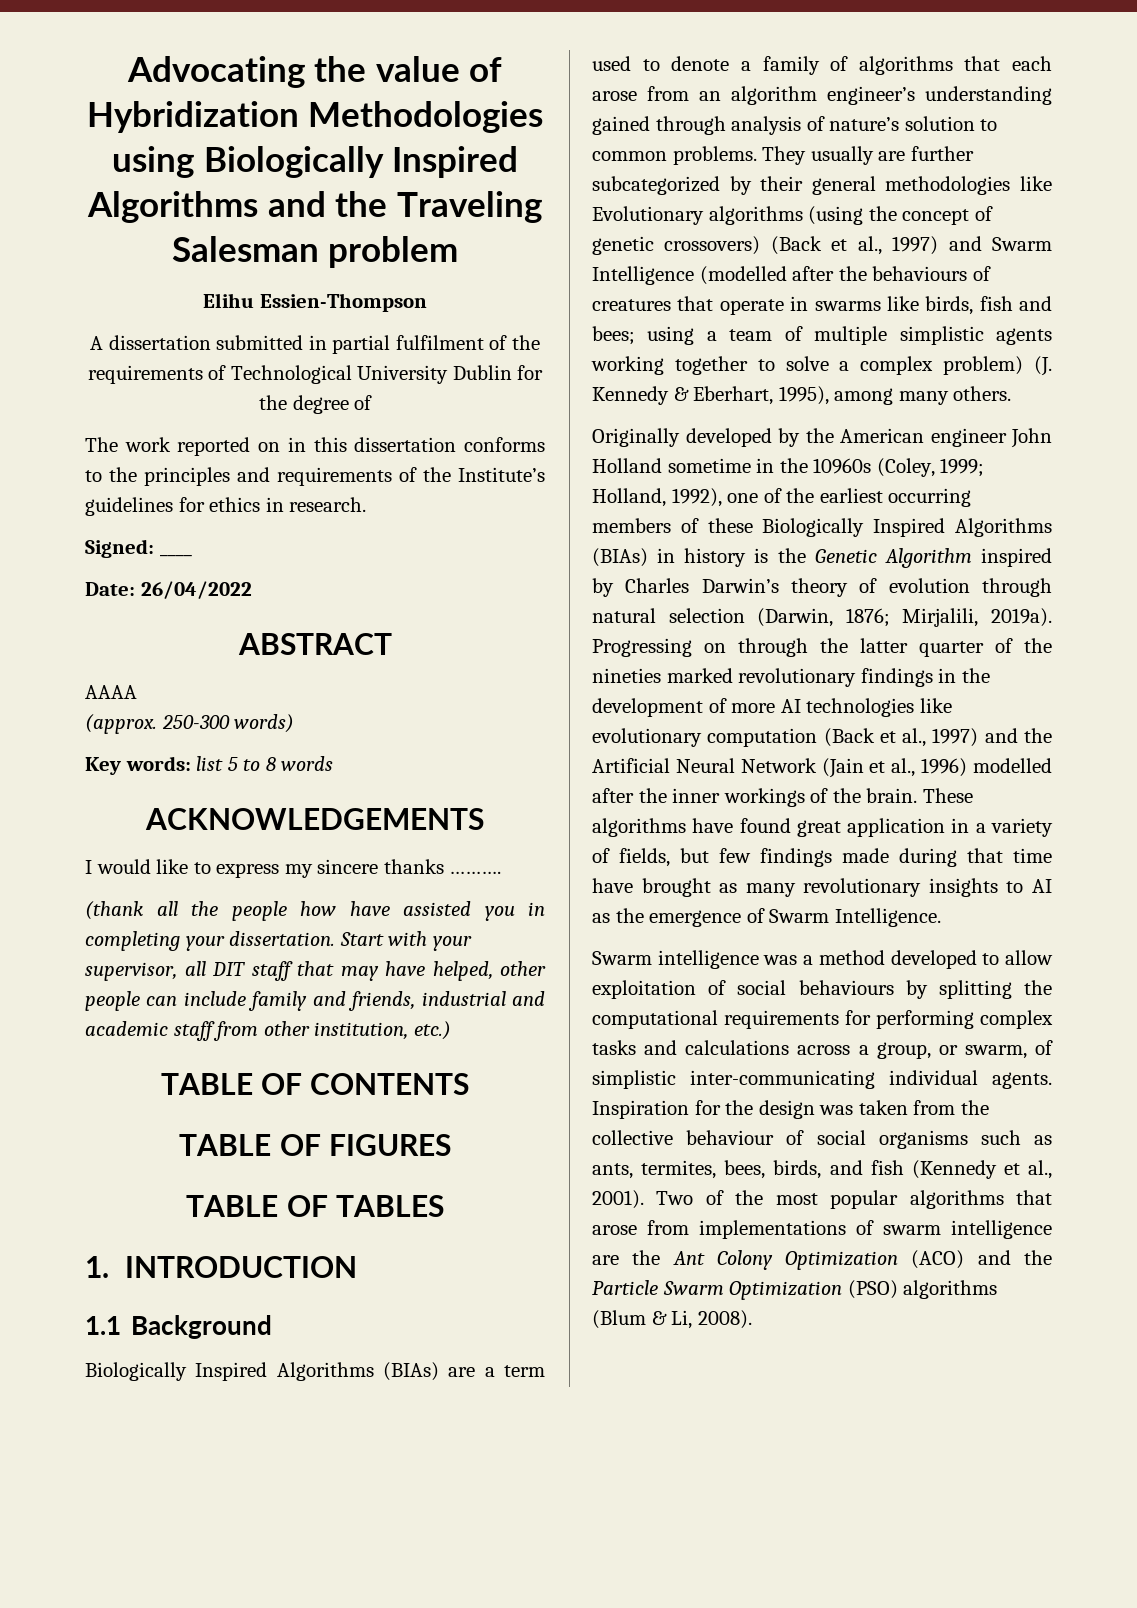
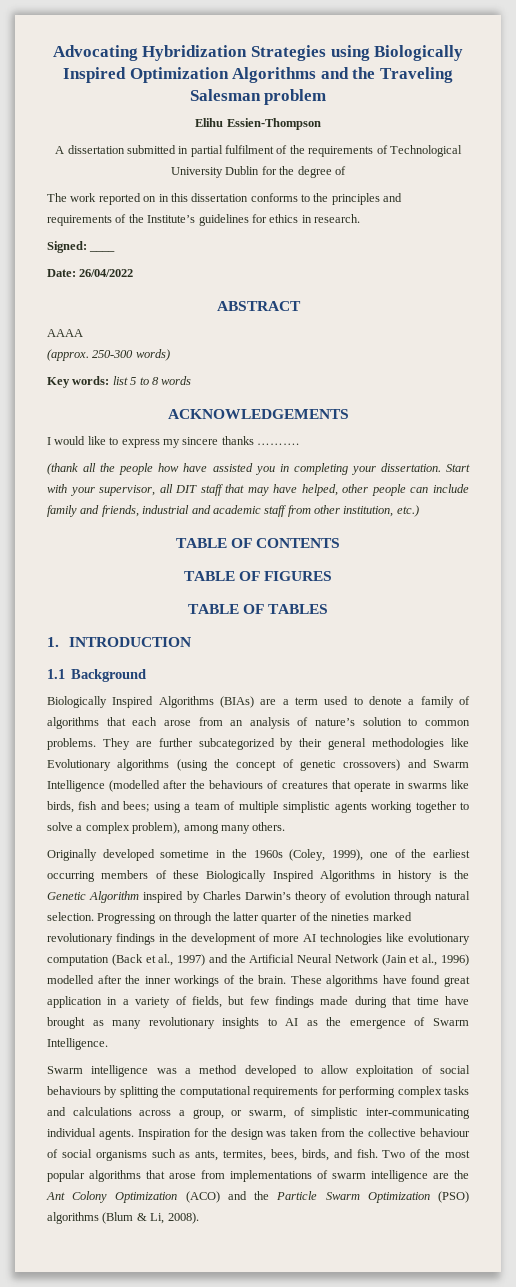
- Advocating the value of Hybridization Methodologies using Biologically Inspired Algorithms and the Traveling Salesman problem
+ Advocating Hybridization Strategies using Biologically Inspired Optimization Algorithms and the Traveling Salesman problem
- Biologically Inspired Algorithms (BIAs) are a term used to denote a family of algorithms that each arose from an algorithm engineer’s understanding gained through analysis of nature’s solution to common problems.
+ Biologically Inspired Algorithms (BIAs) are a term used to denote a family of algorithms that each arose from an analysis of nature’s solution to common problems.
- They usually are further subcategorized by their general methodologies like Evolutionary algorithms (using the concept of genetic crossovers) (Back et al., 1997) and Swarm Intelligence (modelled after the behaviours of creatures that operate in swarms like birds, fish and bees; using a team of multiple simplistic agents working together to solve a complex problem) (J. Kennedy & Eberhart, 1995), among many others.
+ They are further subcategorized by their general methodologies like Evolutionary algorithms (using the concept of genetic crossovers) and Swarm Intelligence (modelled after the behaviours of creatures that operate in swarms like birds, fish and bees; using a team of multiple simplistic agents working together to solve a complex problem), among many others.
- Originally developed by the American engineer John Holland sometime in the 10960s (Coley, 1999; Holland, 1992), one of the earliest occurring members of these Biologically Inspired Algorithms (BIAs) in history is the Genetic Algorithm inspired by Charles Darwin’s theory of evolution through natural selection (Darwin, 1876; Mirjalili, 2019a).
+ Originally developed sometime in the 1960s (Coley, 1999), one of the earliest occurring members of these Biologically Inspired Algorithms in history is the Genetic Algorithm inspired by Charles Darwin’s theory of evolution through natural selection.
- Inspiration for the design was taken from the collective behaviour of social organisms such as ants, termites, bees, birds, and fish (Kennedy et al., 2001).
+ Inspiration for the design was taken from the collective behaviour of social organisms such as ants, termites, bees, birds, and fish.

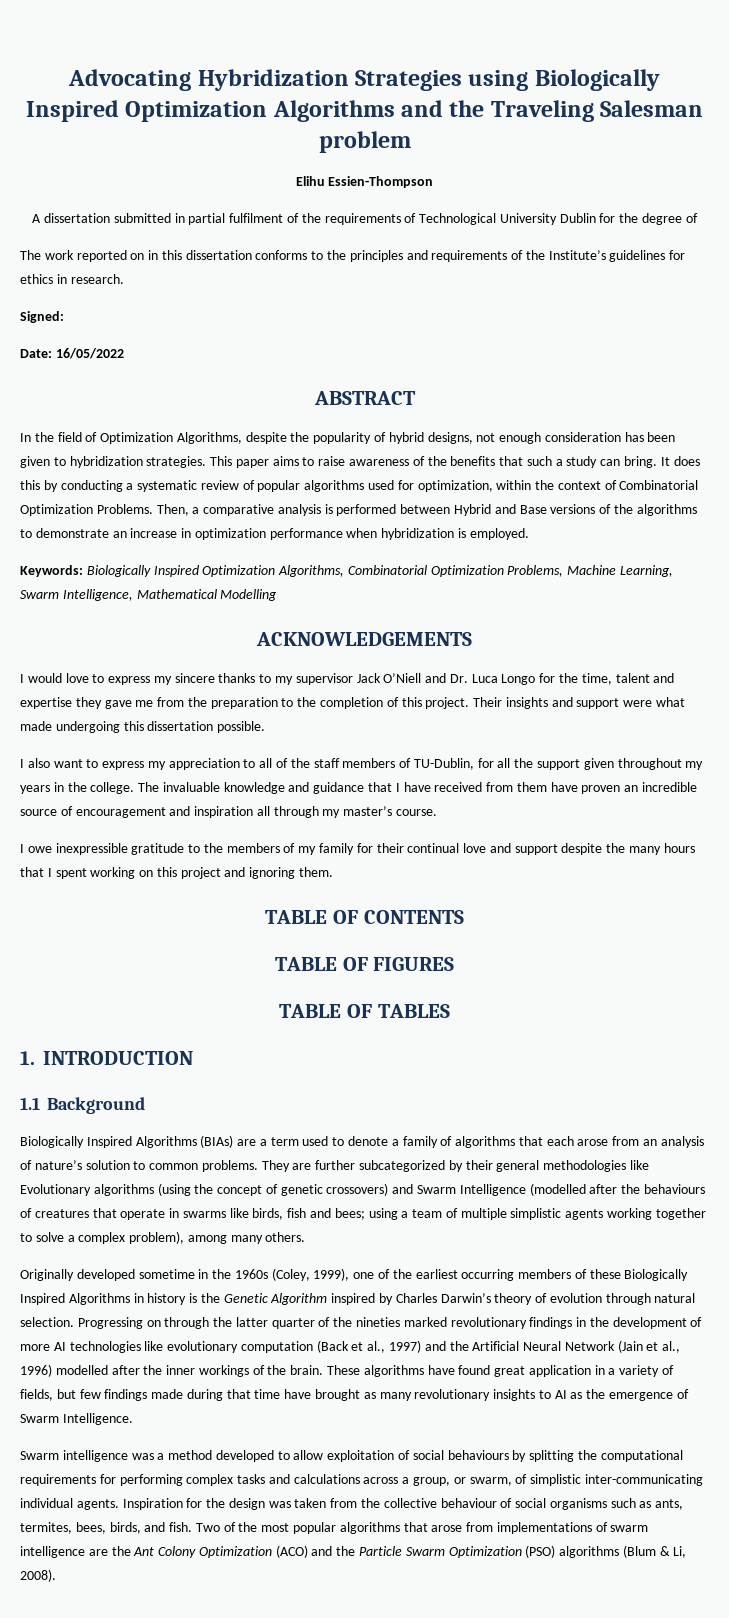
- Signed: ____
+ Signed:
- Date: 26/04/2022
+ Date: 16/05/2022
- AAAA
- (approx. 250-300 words)
- Key words: list 5 to 8 words
+ In the field of Optimization Algorithms, despite the popularity of hybrid designs, not enough consideration has been given to hybridization strategies. This paper aims to raise awareness of the benefits that such a study can bring. It does this by conducting a systematic review of popular algorithms used for optimization, within the context of Combinatorial Optimization Problems. Then, a comparative analysis is performed between Hybrid and Base versions of the algorithms to demonstrate an increase in optimization performance when hybridization is employed.
+ Keywords: Biologically Inspired Optimization Algorithms, Combinatorial Optimization Problems, Machine Learning, Swarm Intelligence, Mathematical Modelling
- I would like to express my sincere thanks ……….
- (thank all the people how have assisted you in completing your dissertation. Start with your supervisor, all DIT staff that may have helped, other people can include family and friends, industrial and academic staff from other institution, etc.)
+ I would love to express my sincere thanks to my supervisor Jack O’Niell and Dr. Luca Longo for the time, talent and expertise they gave me from the preparation to the completion of this project. Their insights and support were what made undergoing this dissertation possible.
+ I also want to express my appreciation to all of the staff members of TU-Dublin, for all the support given throughout my years in the college. The invaluable knowledge and guidance that I have received from them have proven an incredible source of encouragement and inspiration all through my master’s course.
+ I owe inexpressible gratitude to the members of my family for their continual love and support despite the many hours that I spent working on this project and ignoring them.

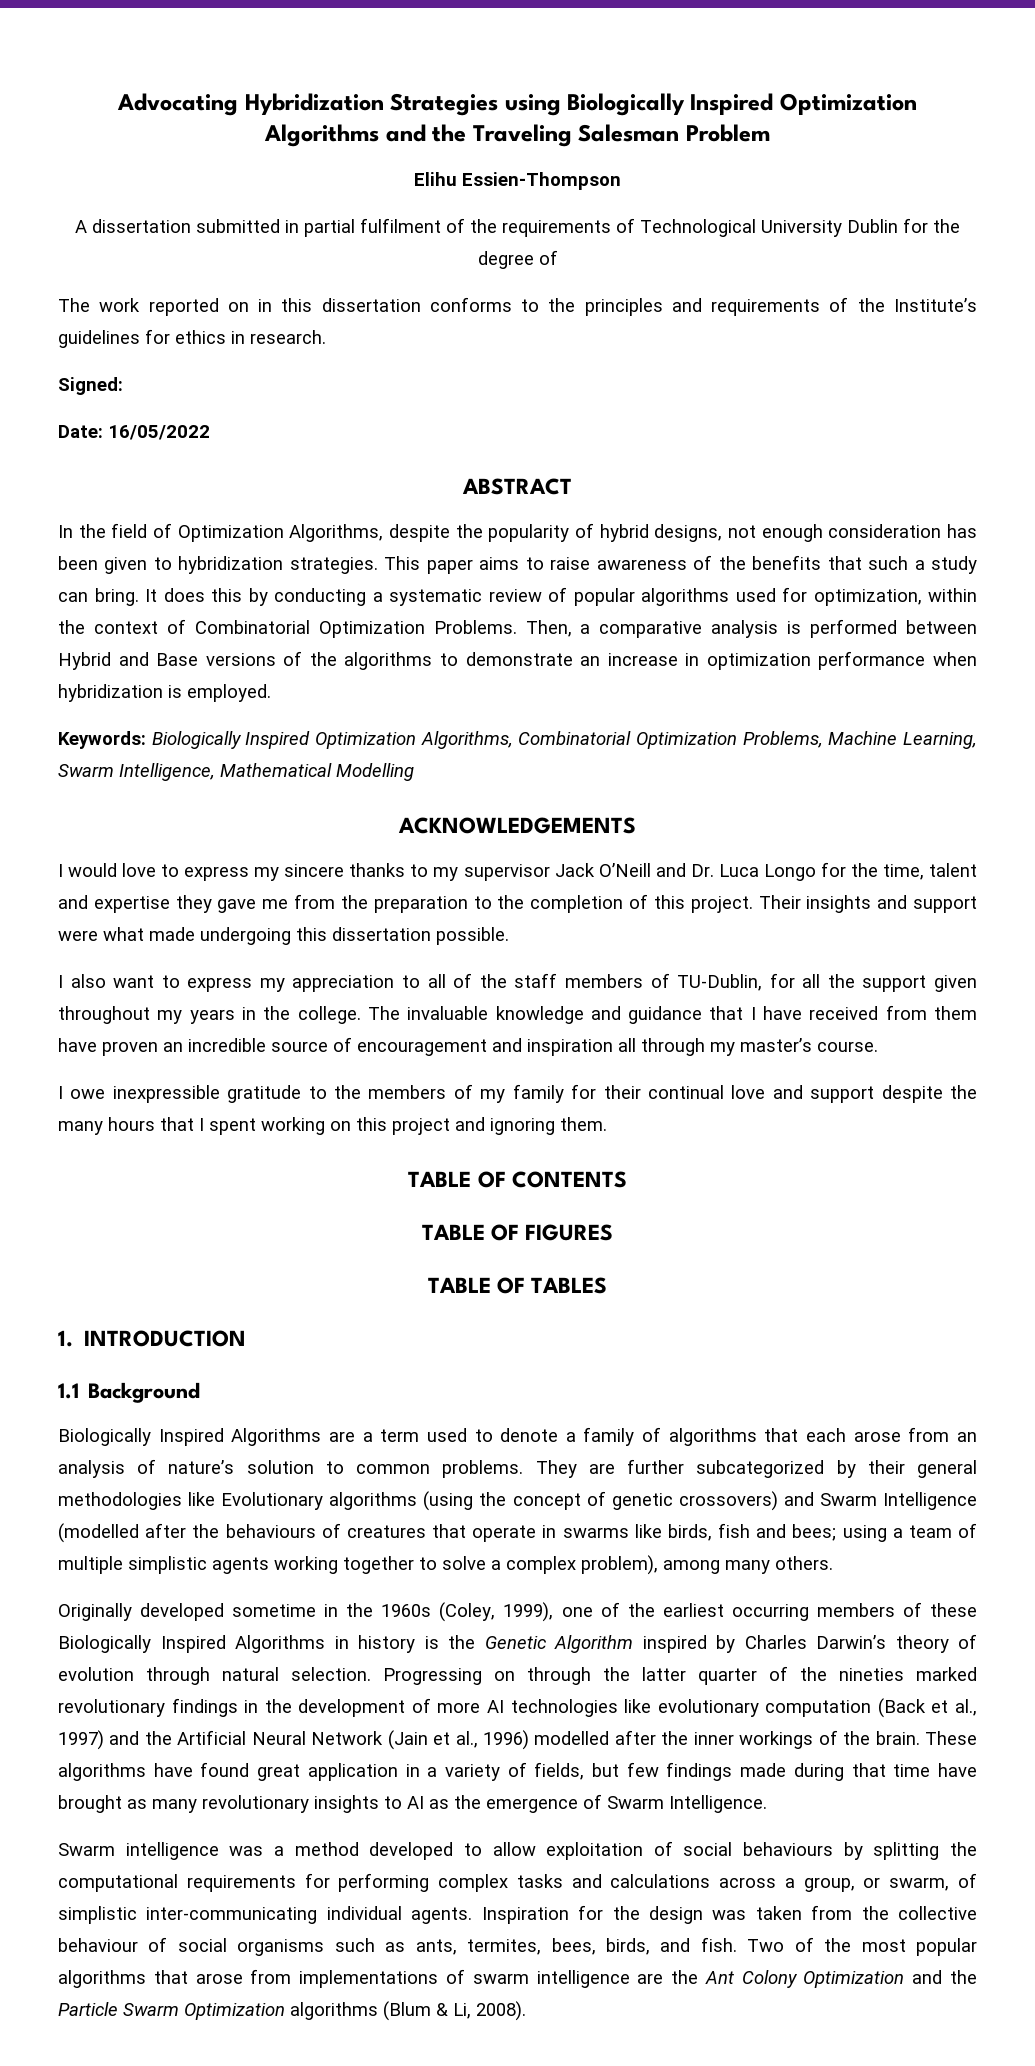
- Advocating Hybridization Strategies using Biologically Inspired Optimization Algorithms and the Traveling Salesman problem
+ Advocating Hybridization Strategies using Biologically Inspired Optimization Algorithms and the Traveling Salesman Problem
- I would love to express my sincere thanks to my supervisor Jack O’Niell and Dr. Luca Longo for the time, talent and expertise they gave me from the preparation to the completion of this project.
+ I would love to express my sincere thanks to my supervisor Jack O’Neill and Dr. Luca Longo for the time, talent and expertise they gave me from the preparation to the completion of this project.
- Biologically Inspired Algorithms (BIAs) are a term used to denote a family of algorithms that each arose from an analysis of nature’s solution to common problems.
+ Biologically Inspired Algorithms are a term used to denote a family of algorithms that each arose from an analysis of nature’s solution to common problems.
- Two of the most popular algorithms that arose from implementations of swarm intelligence are the Ant Colony Optimization (ACO) and the Particle Swarm Optimization (PSO) algorithms (Blum & Li, 2008).
+ Two of the most popular algorithms that arose from implementations of swarm intelligence are the Ant Colony Optimization and the Particle Swarm Optimization algorithms (Blum & Li, 2008).

